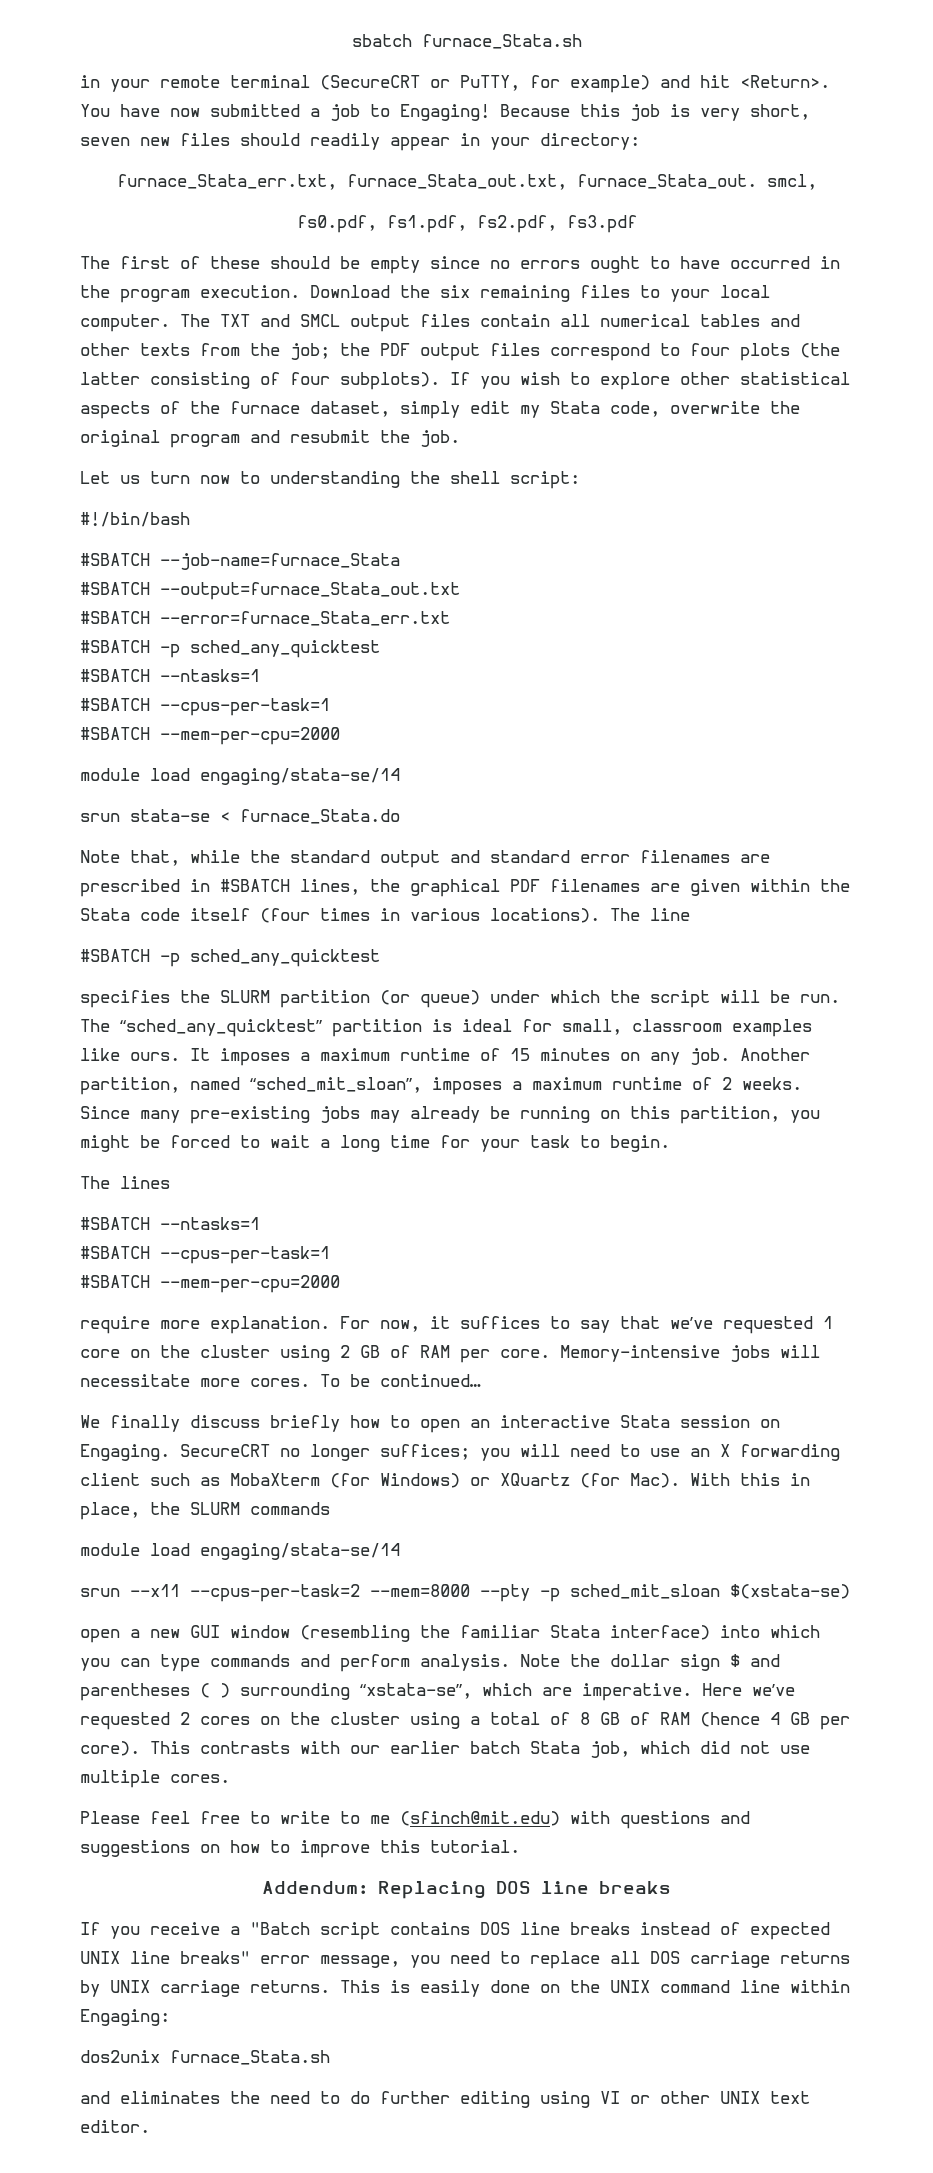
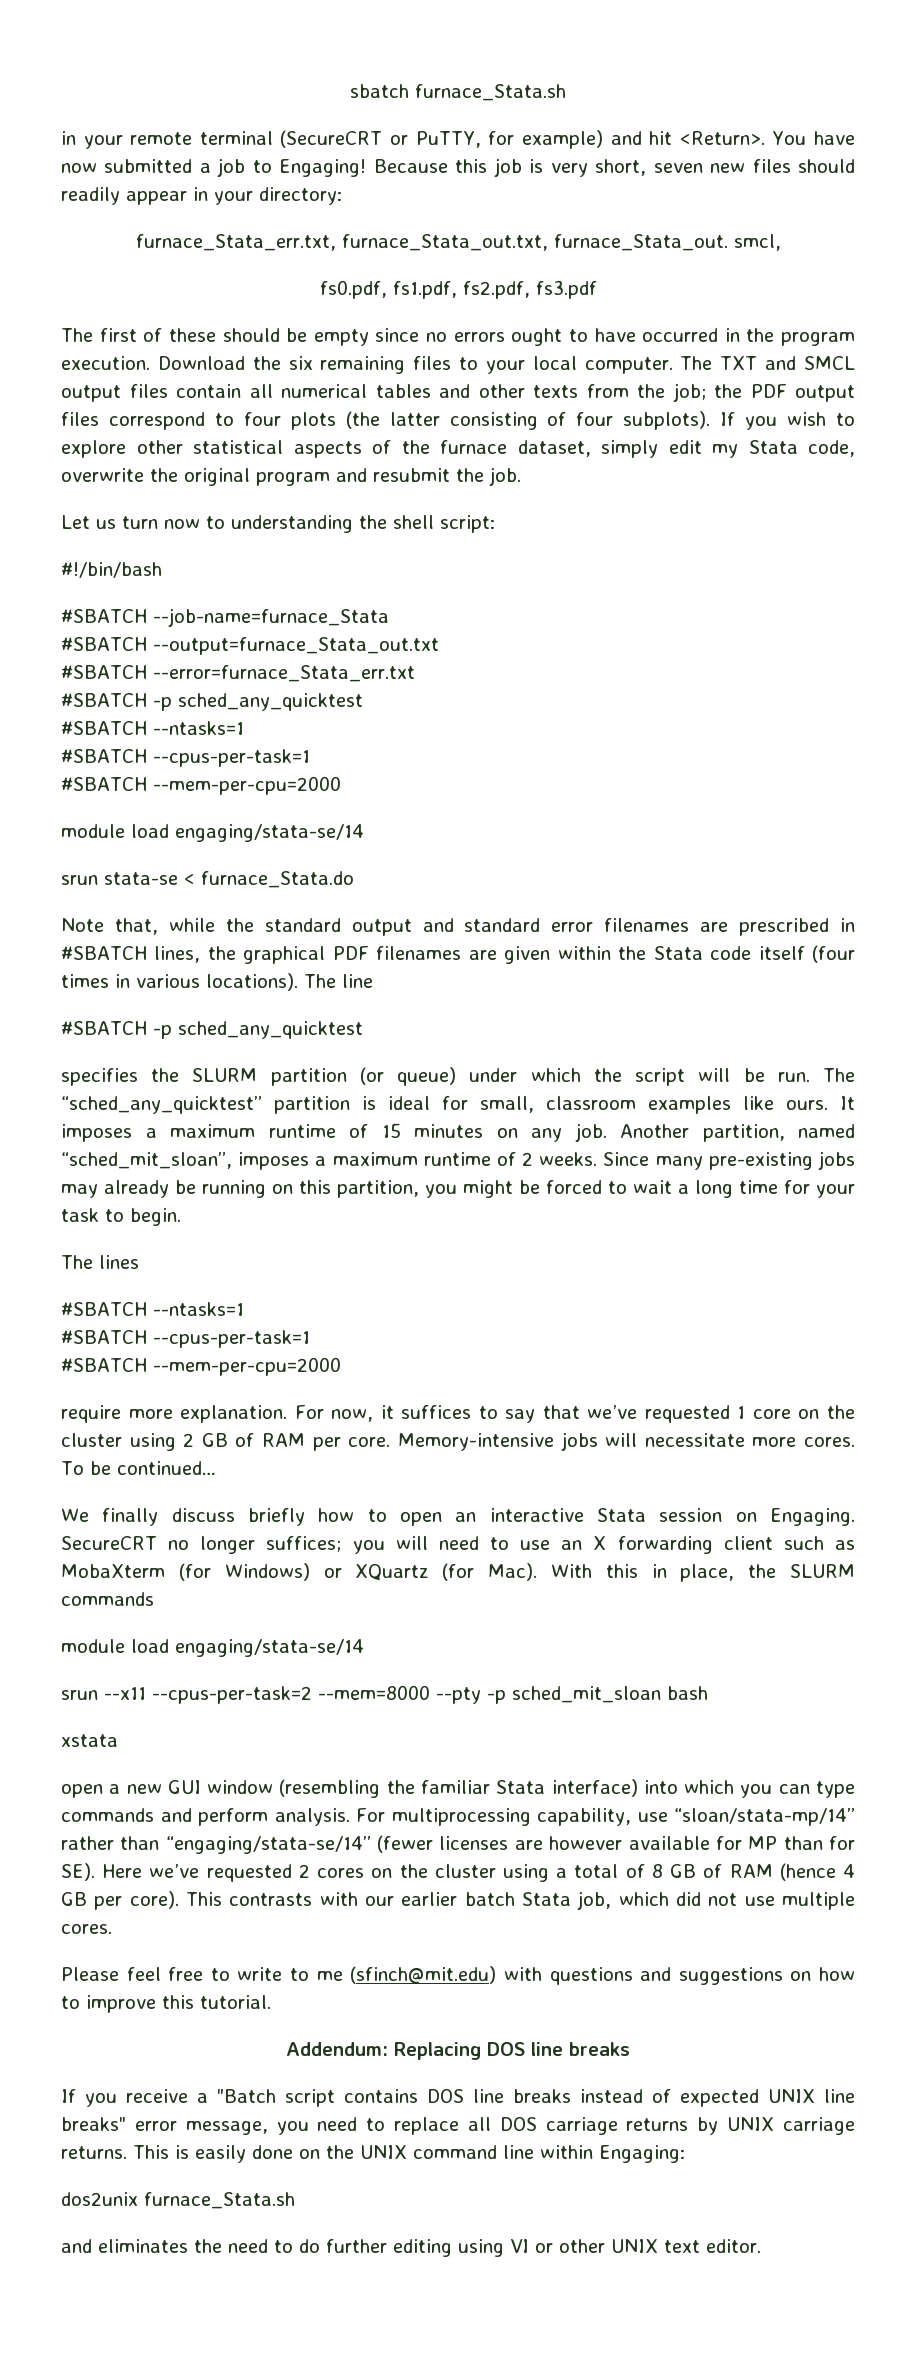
- srun --x11 --cpus-per-task=2 --mem=8000 --pty -p sched_mit_sloan $(xstata-se)
+ srun --x11 --cpus-per-task=2 --mem=8000 --pty -p sched_mit_sloan bash
+ xstata
- Note the dollar sign $ and parentheses ( ) surrounding “xstata-se”, which are imperative. Here we’ve requested 2 cores on the cluster using a total of 8 GB of RAM (hence 4 GB per core).
+ For multiprocessing capability, use “sloan/stata-mp/14” rather than “engaging/stata-se/14” (fewer licenses are however available for MP than for SE). Here we’ve requested 2 cores on the cluster using a total of 8 GB of RAM (hence 4 GB per core).

